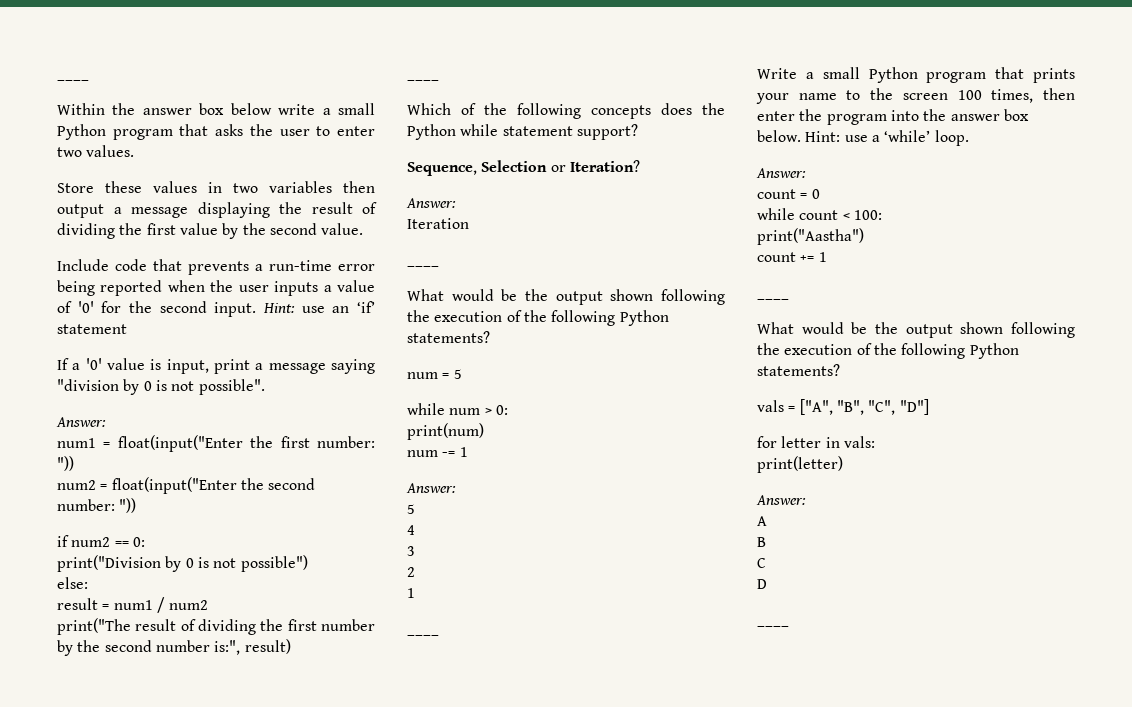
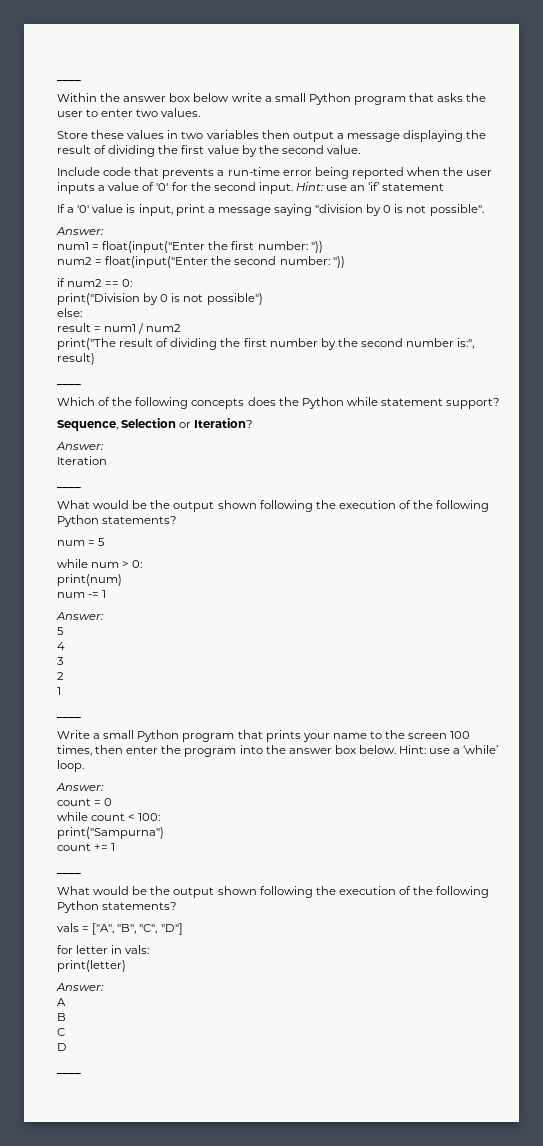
- print("Aastha")
+ print("Sampurna")

